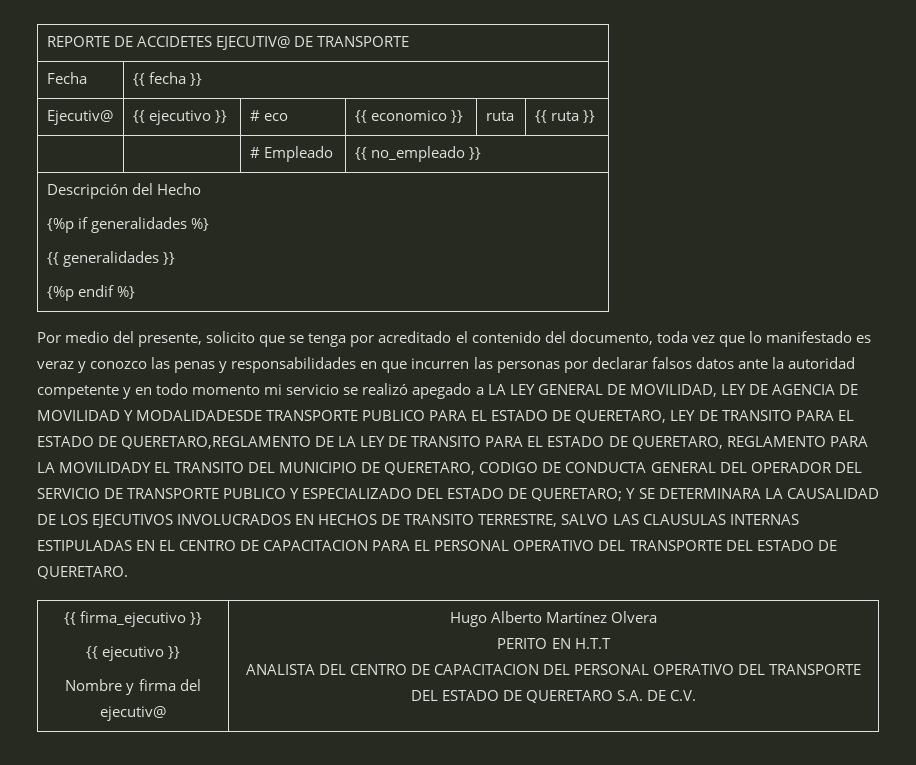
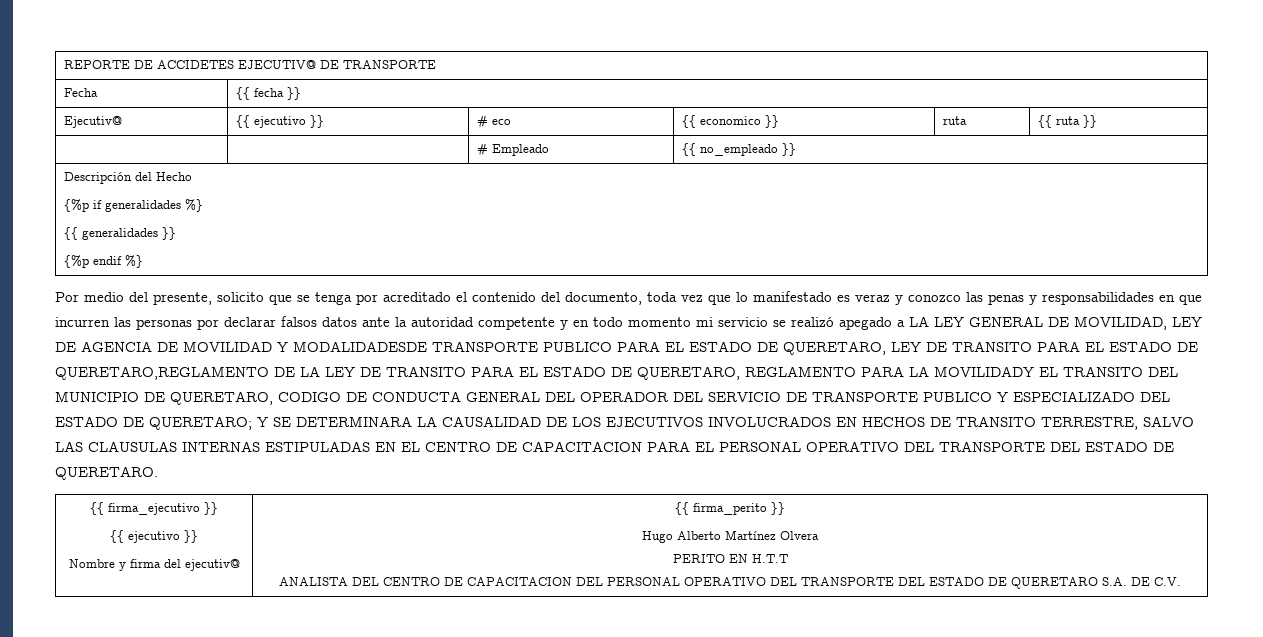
  {{ firma_ejecutivo }}
  {{ ejecutivo }}
- Nombre y firma del ejecutiv@ | Hugo Alberto Martínez Olvera
+ Nombre y firma del ejecutiv@ | {{ firma_perito }}
+ Hugo Alberto Martínez Olvera

